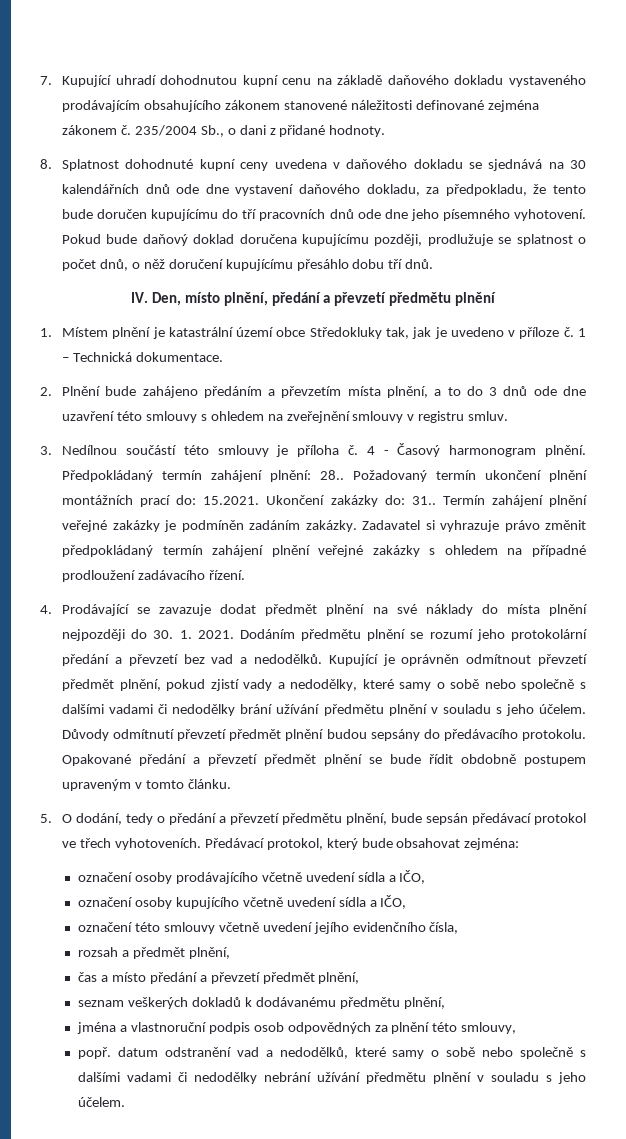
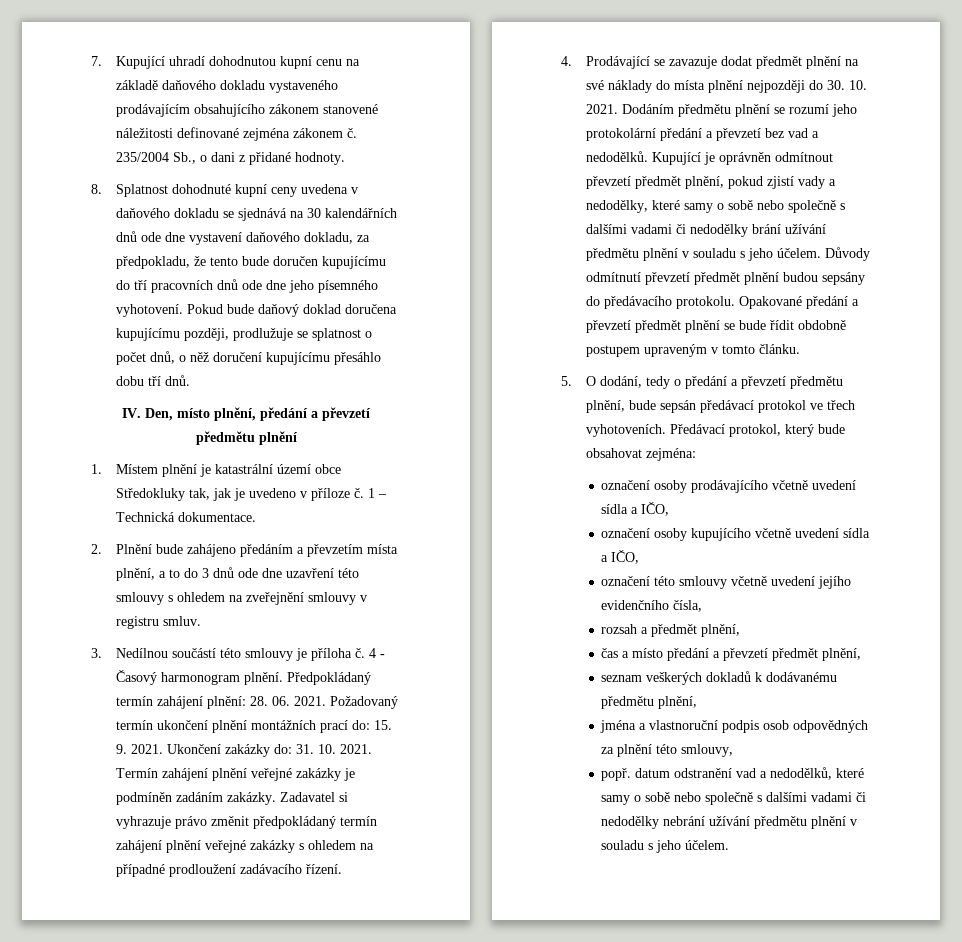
- Předpokládaný termín zahájení plnění: 28..
+ Předpokládaný termín zahájení plnění: 28. 06. 2021.
- Požadovaný termín ukončení plnění montážních prací do: 15.2021. Ukončení zakázky do: 31..
+ Požadovaný termín ukončení plnění montážních prací do: 15. 9. 2021. Ukončení zakázky do: 31. 10. 2021.
- 4. Prodávající se zavazuje dodat předmět plnění na své náklady do místa plnění nejpozději do 30. 1. 2021.
+ 4. Prodávající se zavazuje dodat předmět plnění na své náklady do místa plnění nejpozději do 30. 10. 2021.

